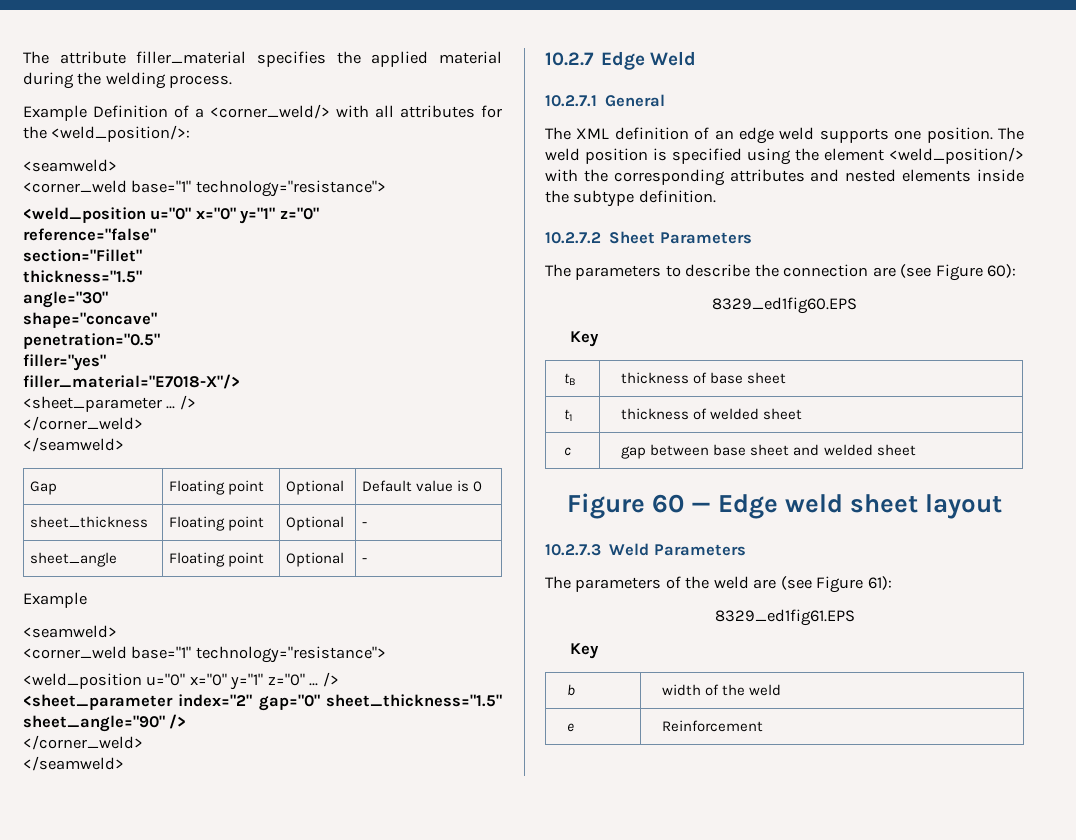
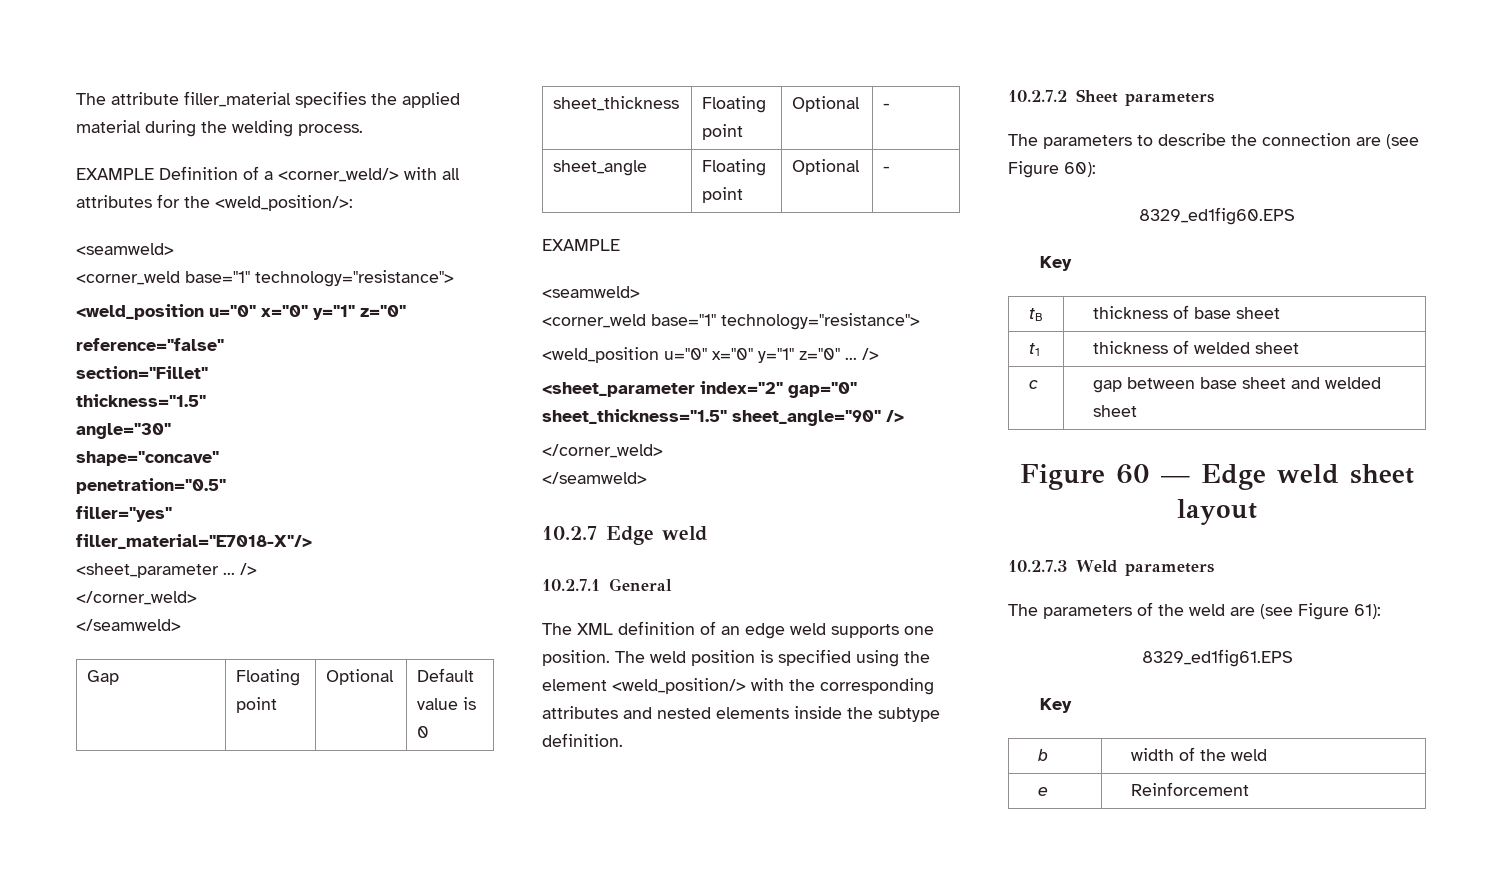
- Example Definition of a <corner_weld/> with all attributes for the <weld_position/>:
+ EXAMPLE Definition of a <corner_weld/> with all attributes for the <weld_position/>:
  sheet_angle | Floating point | Optional | -
- Example
+ EXAMPLE
- 10.2.7 Edge Weld
+ 10.2.7 Edge weld
- 10.2.7.2 Sheet Parameters
+ 10.2.7.2 Sheet parameters
- 10.2.7.3 Weld Parameters
+ 10.2.7.3 Weld parameters

